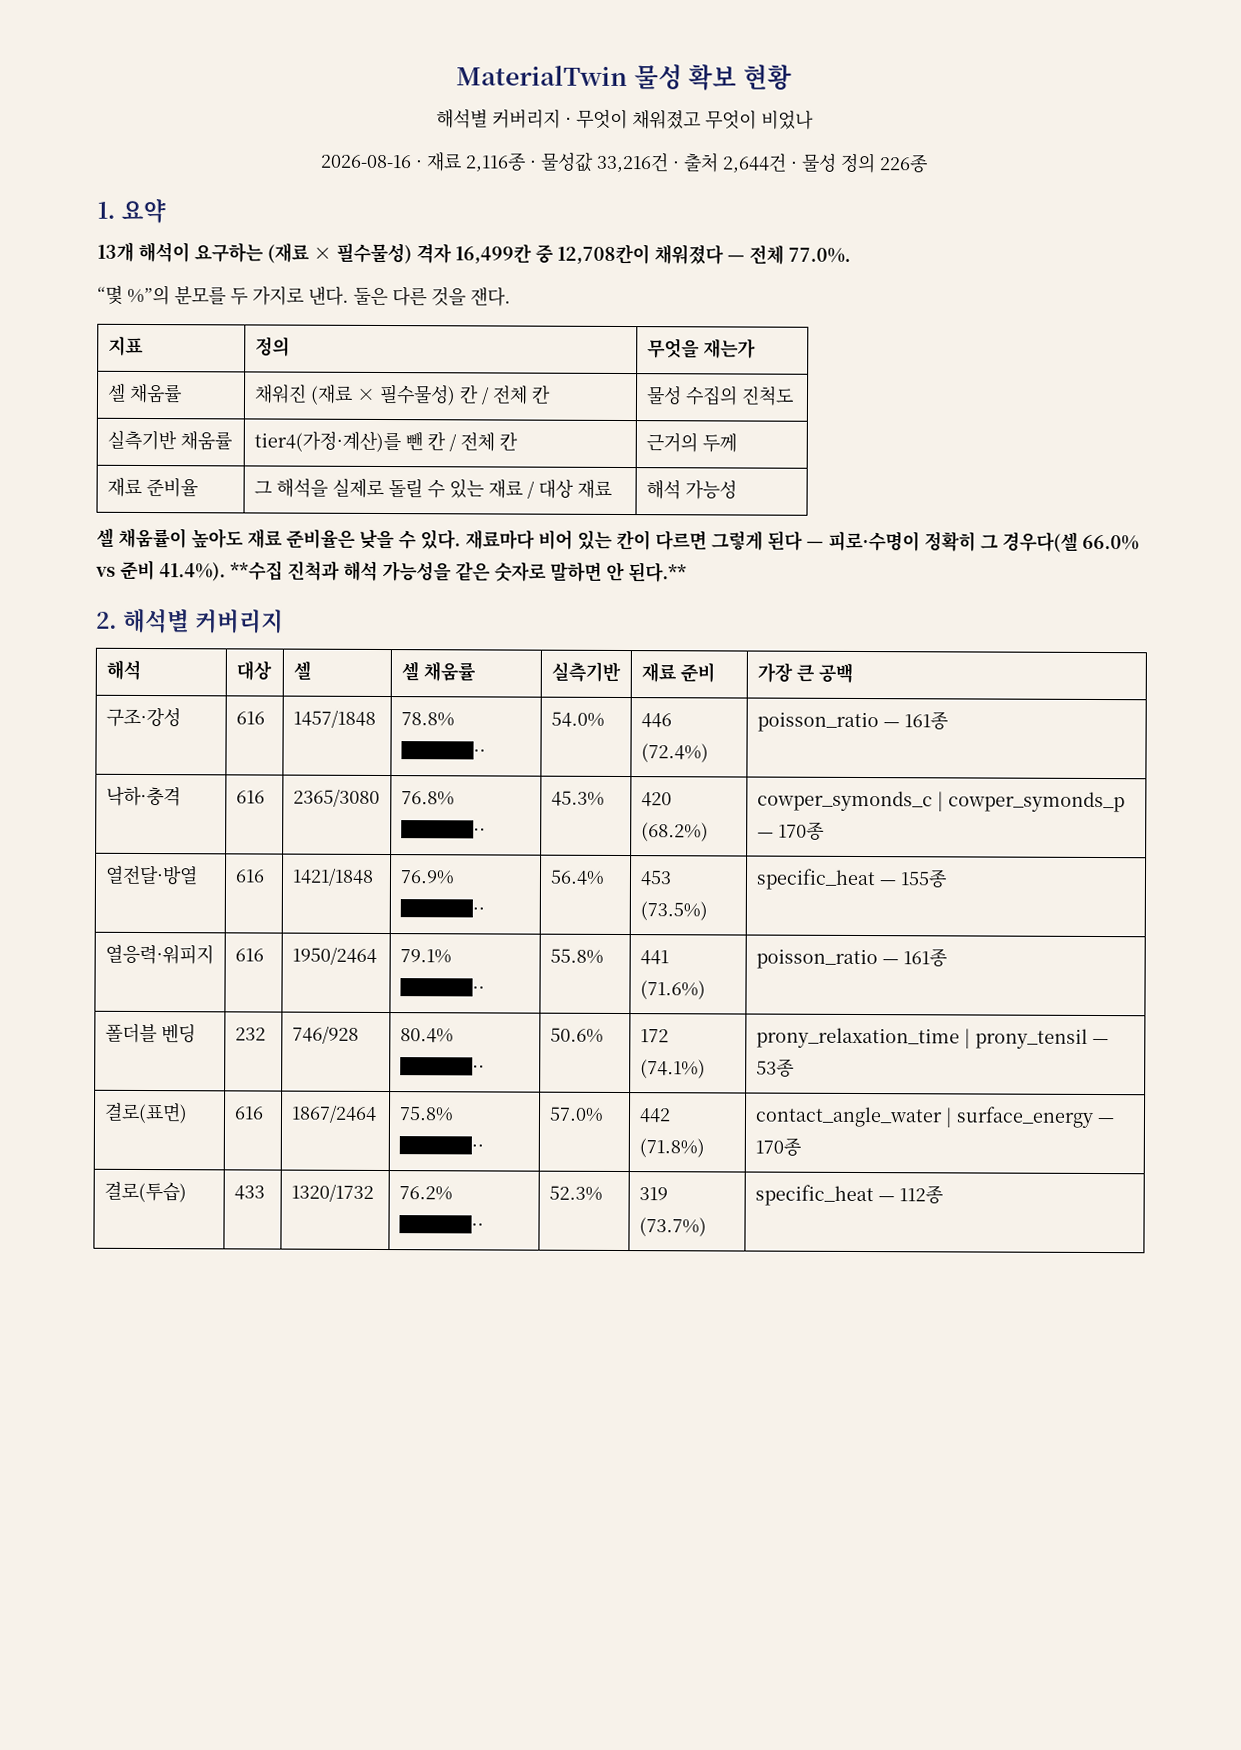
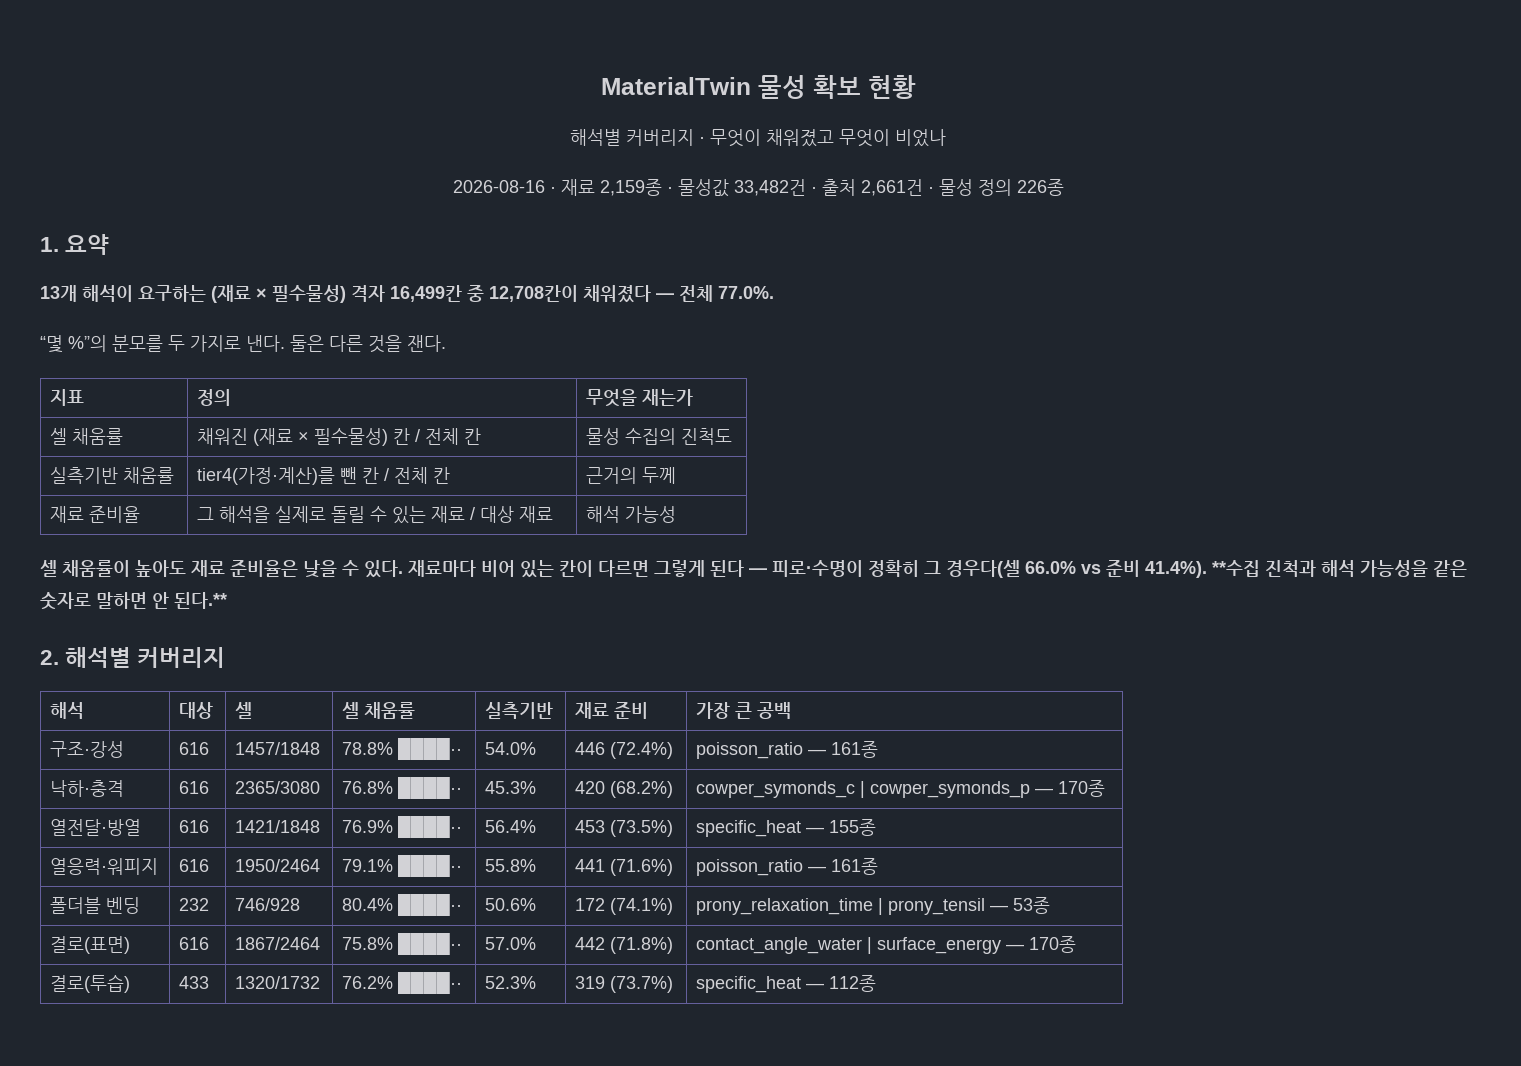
- 2026-08-16 · 재료 2,116종 · 물성값 33,216건 · 출처 2,644건 · 물성 정의 226종
+ 2026-08-16 · 재료 2,159종 · 물성값 33,482건 · 출처 2,661건 · 물성 정의 226종

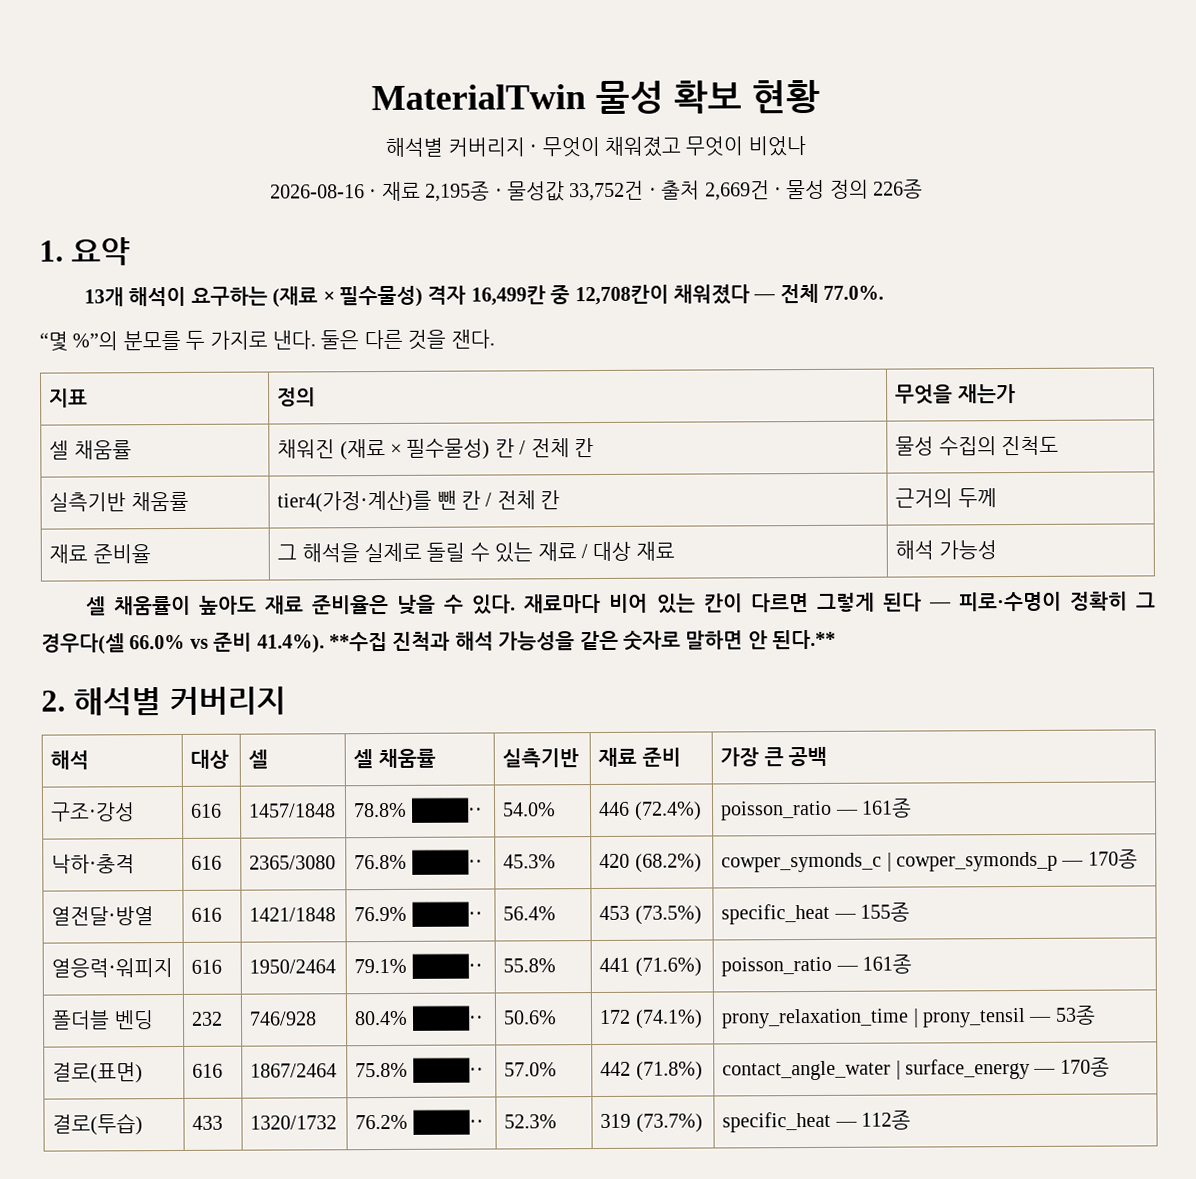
- 2026-08-16 · 재료 2,159종 · 물성값 33,482건 · 출처 2,661건 · 물성 정의 226종
+ 2026-08-16 · 재료 2,195종 · 물성값 33,752건 · 출처 2,669건 · 물성 정의 226종

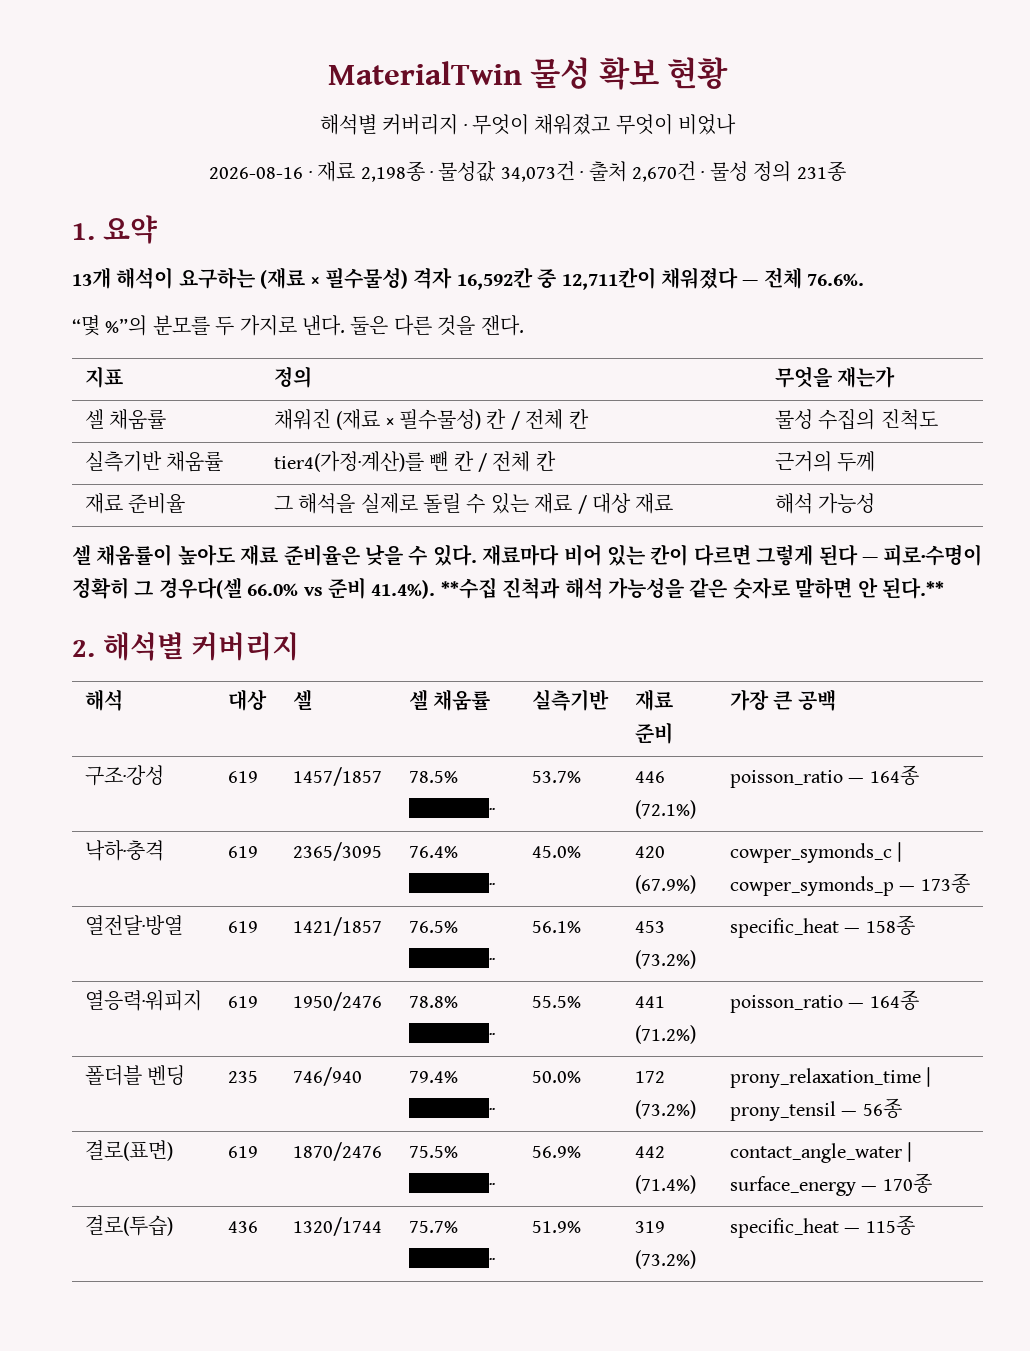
- 2026-08-16 · 재료 2,195종 · 물성값 33,752건 · 출처 2,669건 · 물성 정의 226종
+ 2026-08-16 · 재료 2,198종 · 물성값 34,073건 · 출처 2,670건 · 물성 정의 231종
- 13개 해석이 요구하는 (재료 × 필수물성) 격자 16,499칸 중 12,708칸이 채워졌다 — 전체 77.0%.
+ 13개 해석이 요구하는 (재료 × 필수물성) 격자 16,592칸 중 12,711칸이 채워졌다 — 전체 76.6%.
- 구조·강성 | 616 | 1457/1848 | 78.8% ████·· | 54.0% | 446 (72.4%) | poisson_ratio — 161종
+ 구조·강성 | 619 | 1457/1857 | 78.5% ████·· | 53.7% | 446 (72.1%) | poisson_ratio — 164종
- 낙하·충격 | 616 | 2365/3080 | 76.8% ████·· | 45.3% | 420 (68.2%) | cowper_symonds_c | cowper_symonds_p — 170종
+ 낙하·충격 | 619 | 2365/3095 | 76.4% ████·· | 45.0% | 420 (67.9%) | cowper_symonds_c | cowper_symonds_p — 173종
- 열전달·방열 | 616 | 1421/1848 | 76.9% ████·· | 56.4% | 453 (73.5%) | specific_heat — 155종
+ 열전달·방열 | 619 | 1421/1857 | 76.5% ████·· | 56.1% | 453 (73.2%) | specific_heat — 158종
- 열응력·워피지 | 616 | 1950/2464 | 79.1% ████·· | 55.8% | 441 (71.6%) | poisson_ratio — 161종
+ 열응력·워피지 | 619 | 1950/2476 | 78.8% ████·· | 55.5% | 441 (71.2%) | poisson_ratio — 164종
- 폴더블 벤딩 | 232 | 746/928 | 80.4% ████·· | 50.6% | 172 (74.1%) | prony_relaxation_time | prony_tensil — 53종
+ 폴더블 벤딩 | 235 | 746/940 | 79.4% ████·· | 50.0% | 172 (73.2%) | prony_relaxation_time | prony_tensil — 56종
- 결로(표면) | 616 | 1867/2464 | 75.8% ████·· | 57.0% | 442 (71.8%) | contact_angle_water | surface_energy — 170종
+ 결로(표면) | 619 | 1870/2476 | 75.5% ████·· | 56.9% | 442 (71.4%) | contact_angle_water | surface_energy — 170종
- 결로(투습) | 433 | 1320/1732 | 76.2% ████·· | 52.3% | 319 (73.7%) | specific_heat — 112종
+ 결로(투습) | 436 | 1320/1744 | 75.7% ████·· | 51.9% | 319 (73.2%) | specific_heat — 115종

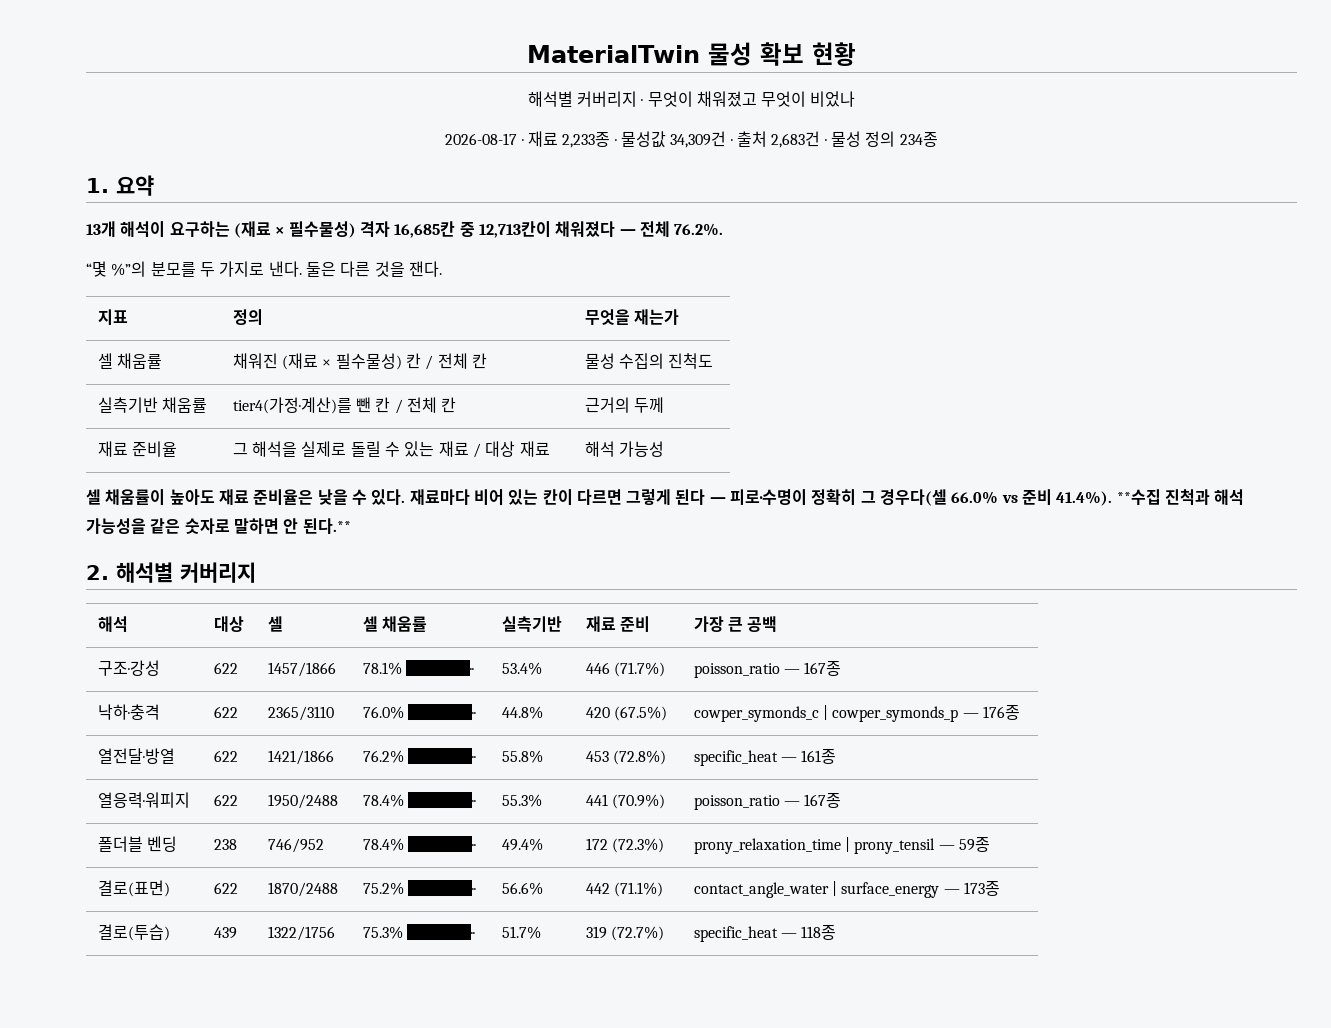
- 2026-08-16 · 재료 2,198종 · 물성값 34,073건 · 출처 2,670건 · 물성 정의 231종
+ 2026-08-17 · 재료 2,233종 · 물성값 34,309건 · 출처 2,683건 · 물성 정의 234종
- 13개 해석이 요구하는 (재료 × 필수물성) 격자 16,592칸 중 12,711칸이 채워졌다 — 전체 76.6%.
+ 13개 해석이 요구하는 (재료 × 필수물성) 격자 16,685칸 중 12,713칸이 채워졌다 — 전체 76.2%.
- 구조·강성 | 619 | 1457/1857 | 78.5% ████·· | 53.7% | 446 (72.1%) | poisson_ratio — 164종
+ 구조·강성 | 622 | 1457/1866 | 78.1% ████·· | 53.4% | 446 (71.7%) | poisson_ratio — 167종
- 낙하·충격 | 619 | 2365/3095 | 76.4% ████·· | 45.0% | 420 (67.9%) | cowper_symonds_c | cowper_symonds_p — 173종
+ 낙하·충격 | 622 | 2365/3110 | 76.0% ████·· | 44.8% | 420 (67.5%) | cowper_symonds_c | cowper_symonds_p — 176종
- 열전달·방열 | 619 | 1421/1857 | 76.5% ████·· | 56.1% | 453 (73.2%) | specific_heat — 158종
+ 열전달·방열 | 622 | 1421/1866 | 76.2% ████·· | 55.8% | 453 (72.8%) | specific_heat — 161종
- 열응력·워피지 | 619 | 1950/2476 | 78.8% ████·· | 55.5% | 441 (71.2%) | poisson_ratio — 164종
+ 열응력·워피지 | 622 | 1950/2488 | 78.4% ████·· | 55.3% | 441 (70.9%) | poisson_ratio — 167종
- 폴더블 벤딩 | 235 | 746/940 | 79.4% ████·· | 50.0% | 172 (73.2%) | prony_relaxation_time | prony_tensil — 56종
+ 폴더블 벤딩 | 238 | 746/952 | 78.4% ████·· | 49.4% | 172 (72.3%) | prony_relaxation_time | prony_tensil — 59종
- 결로(표면) | 619 | 1870/2476 | 75.5% ████·· | 56.9% | 442 (71.4%) | contact_angle_water | surface_energy — 170종
+ 결로(표면) | 622 | 1870/2488 | 75.2% ████·· | 56.6% | 442 (71.1%) | contact_angle_water | surface_energy — 173종
- 결로(투습) | 436 | 1320/1744 | 75.7% ████·· | 51.9% | 319 (73.2%) | specific_heat — 115종
+ 결로(투습) | 439 | 1322/1756 | 75.3% ████·· | 51.7% | 319 (72.7%) | specific_heat — 118종

